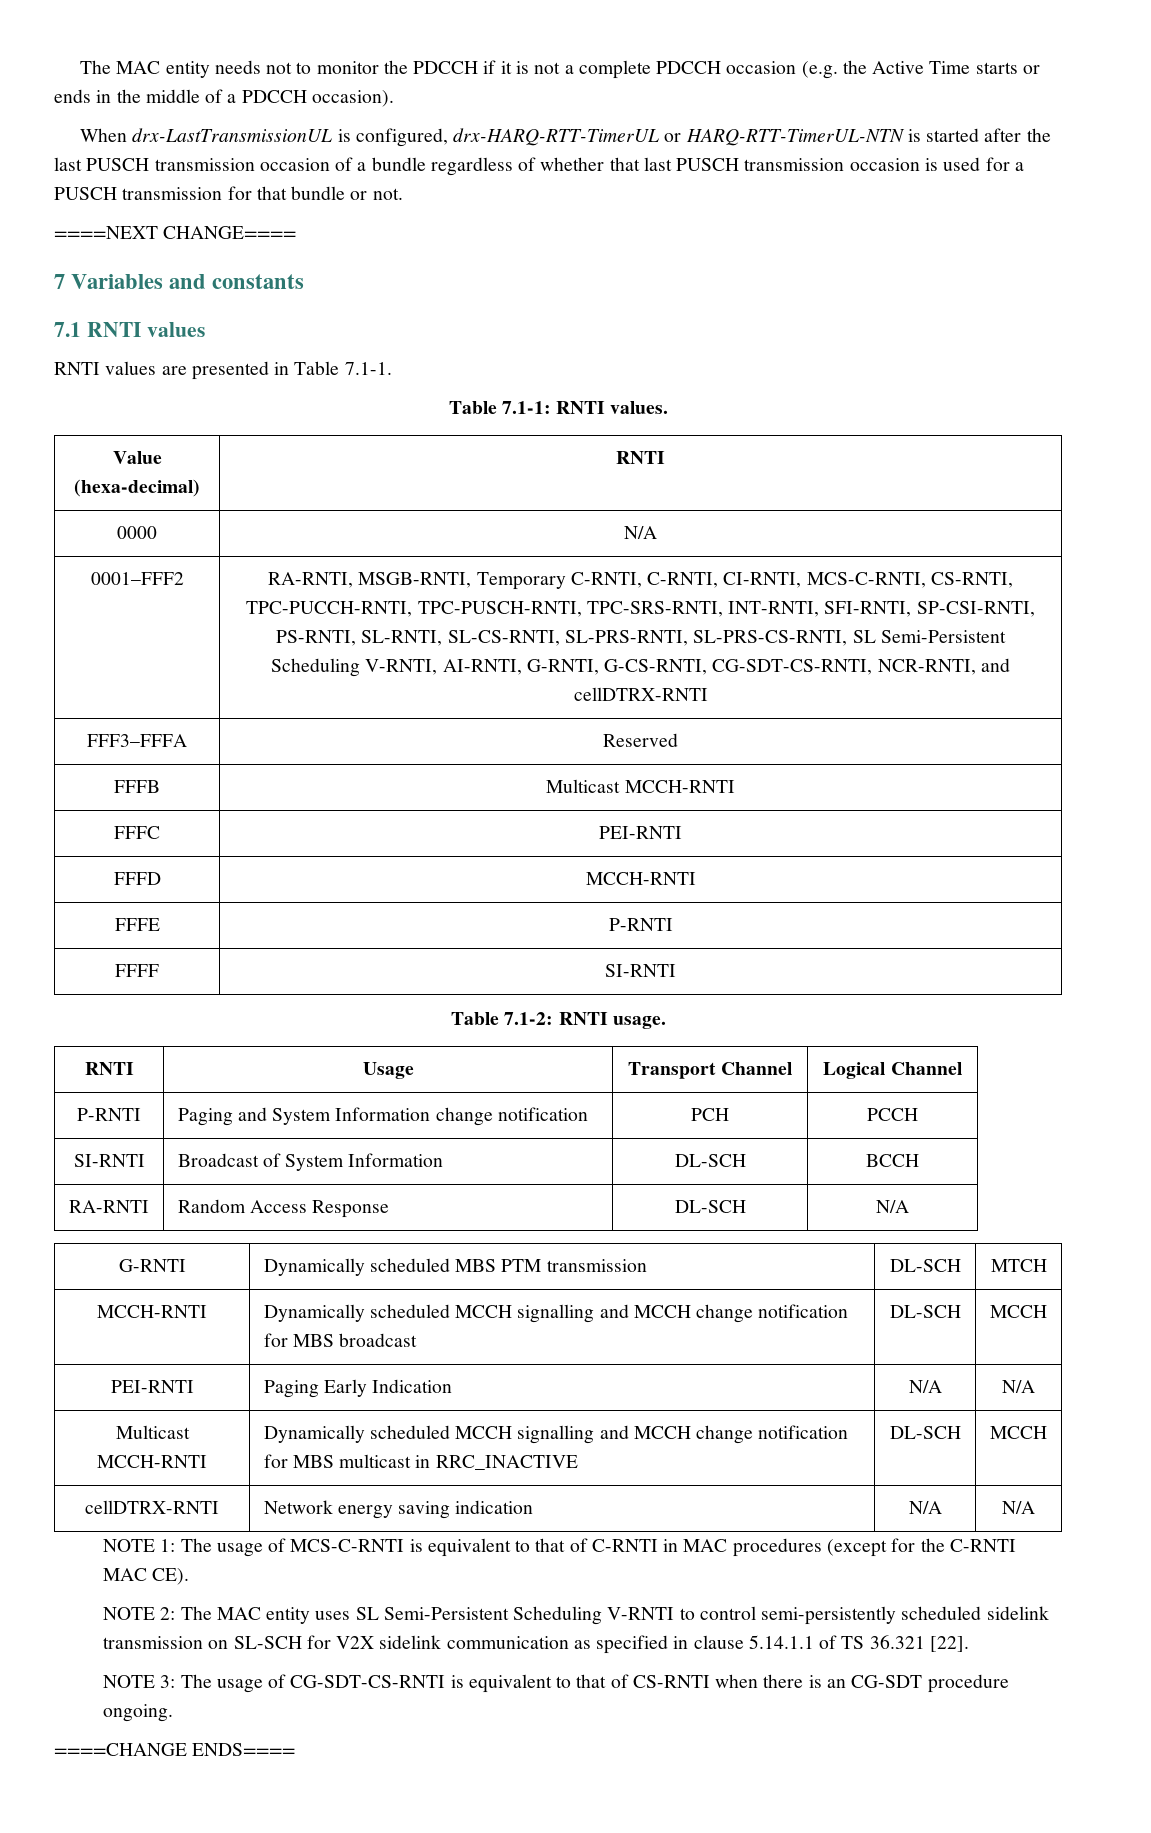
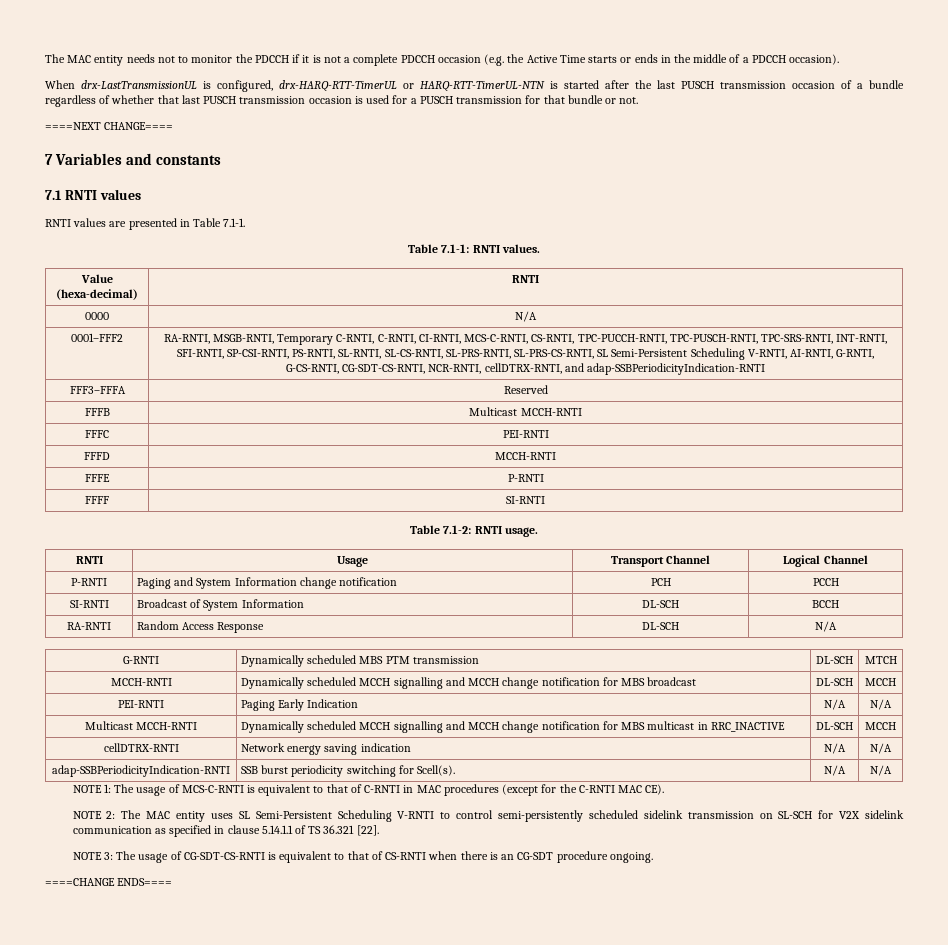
- 0001–FFF2 | RA-RNTI, MSGB-RNTI, Temporary C-RNTI, C-RNTI, CI-RNTI, MCS-C-RNTI, CS-RNTI, TPC-PUCCH-RNTI, TPC-PUSCH-RNTI, TPC-SRS-RNTI, INT-RNTI, SFI-RNTI, SP-CSI-RNTI, PS-RNTI, SL-RNTI, SL-CS-RNTI, SL-PRS-RNTI, SL-PRS-CS-RNTI, SL Semi-Persistent Scheduling V-RNTI, AI-RNTI, G-RNTI, G-CS-RNTI, CG-SDT-CS-RNTI, NCR-RNTI, and cellDTRX-RNTI
+ 0001–FFF2 | RA-RNTI, MSGB-RNTI, Temporary C-RNTI, C-RNTI, CI-RNTI, MCS-C-RNTI, CS-RNTI, TPC-PUCCH-RNTI, TPC-PUSCH-RNTI, TPC-SRS-RNTI, INT-RNTI, SFI-RNTI, SP-CSI-RNTI, PS-RNTI, SL-RNTI, SL-CS-RNTI, SL-PRS-RNTI, SL-PRS-CS-RNTI, SL Semi-Persistent Scheduling V-RNTI, AI-RNTI, G-RNTI, G-CS-RNTI, CG-SDT-CS-RNTI, NCR-RNTI, cellDTRX-RNTI, and adap-SSBPeriodicityIndication-RNTI
+ adap-SSBPeriodicityIndication-RNTI | SSB burst periodicity switching for Scell(s). | N/A | N/A

